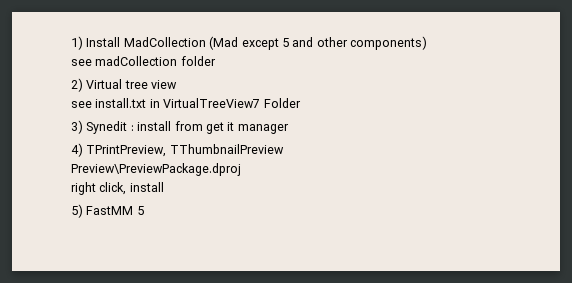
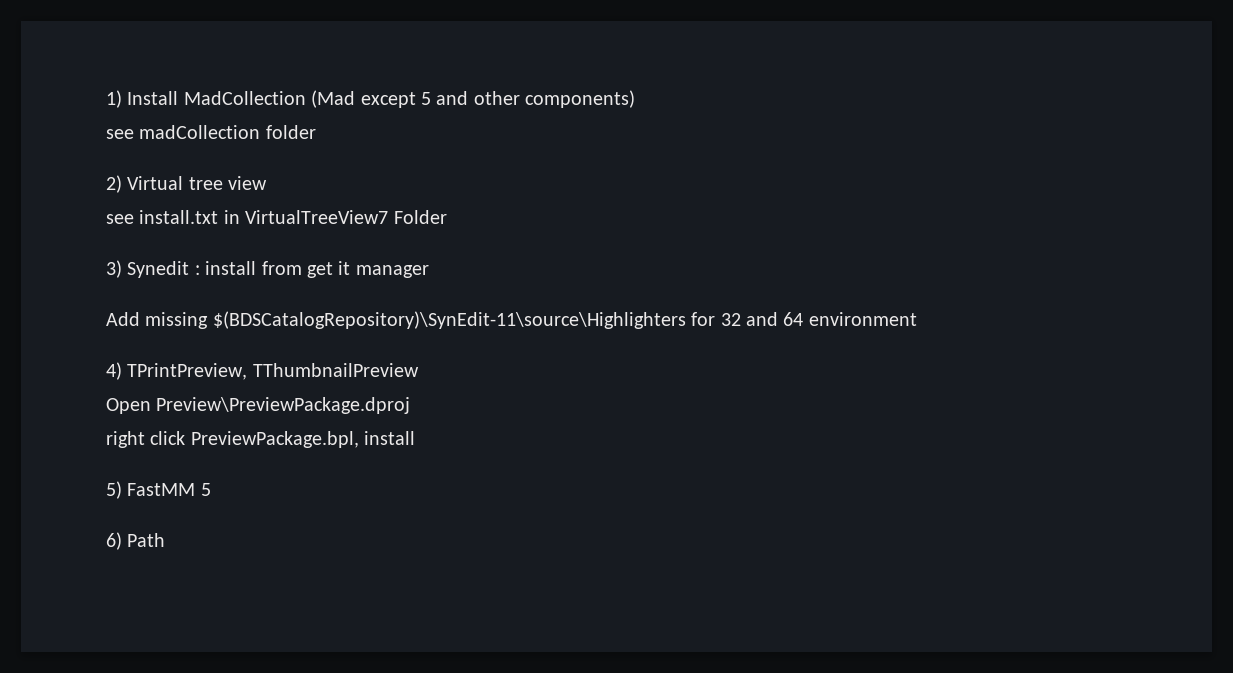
+ Add missing $(BDSCatalogRepository)\SynEdit-11\source\Highlighters for 32 and 64 environment
- Preview\PreviewPackage.dproj
+ Open Preview\PreviewPackage.dproj
- right click, install
+ right click PreviewPackage.bpl, install
+ 6) Path

